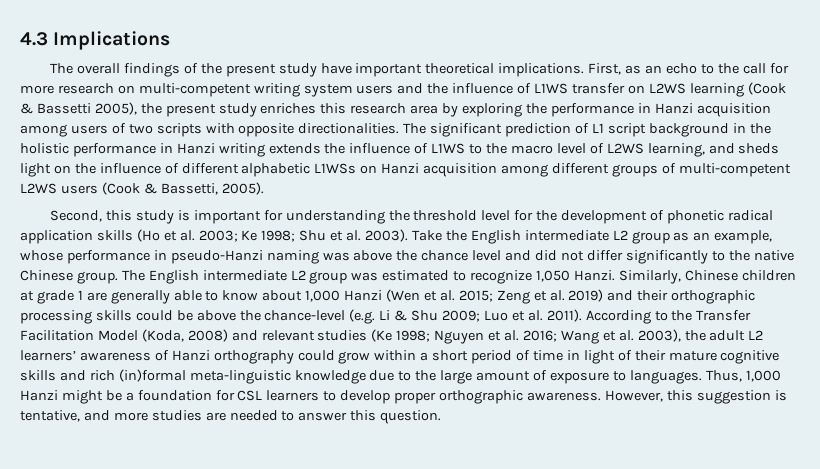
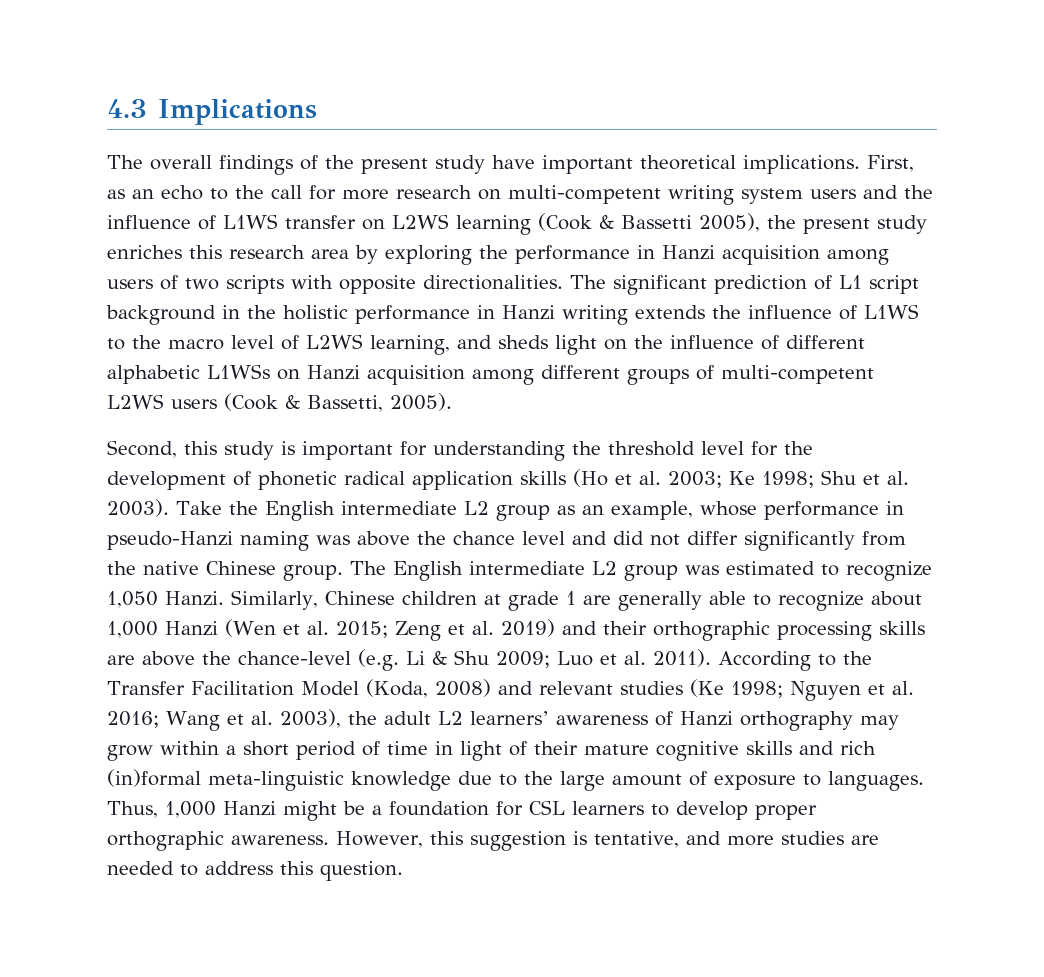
- Take the English intermediate L2 group as an example, whose performance in pseudo-Hanzi naming was above the chance level and did not differ significantly to the native Chinese group.
+ Take the English intermediate L2 group as an example, whose performance in pseudo-Hanzi naming was above the chance level and did not differ significantly from the native Chinese group.
- Similarly, Chinese children at grade 1 are generally able to know about 1,000 Hanzi (Wen et al. 2015; Zeng et al. 2019) and their orthographic processing skills could be above the chance-level (e.g. Li & Shu 2009; Luo et al. 2011).
+ Similarly, Chinese children at grade 1 are generally able to recognize about 1,000 Hanzi (Wen et al. 2015; Zeng et al. 2019) and their orthographic processing skills are above the chance-level (e.g. Li & Shu 2009; Luo et al. 2011).
- According to the Transfer Facilitation Model (Koda, 2008) and relevant studies (Ke 1998; Nguyen et al. 2016; Wang et al. 2003), the adult L2 learners’ awareness of Hanzi orthography could grow within a short period of time in light of their mature cognitive skills and rich (in)formal meta-linguistic knowledge due to the large amount of exposure to languages.
+ According to the Transfer Facilitation Model (Koda, 2008) and relevant studies (Ke 1998; Nguyen et al. 2016; Wang et al. 2003), the adult L2 learners’ awareness of Hanzi orthography may grow within a short period of time in light of their mature cognitive skills and rich (in)formal meta-linguistic knowledge due to the large amount of exposure to languages.
- However, this suggestion is tentative, and more studies are needed to answer this question.
+ However, this suggestion is tentative, and more studies are needed to address this question.

